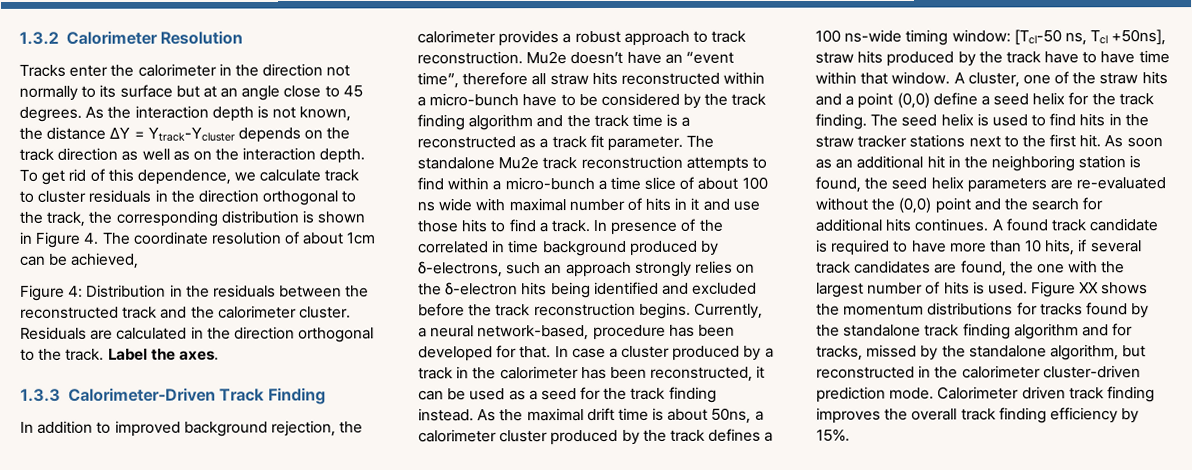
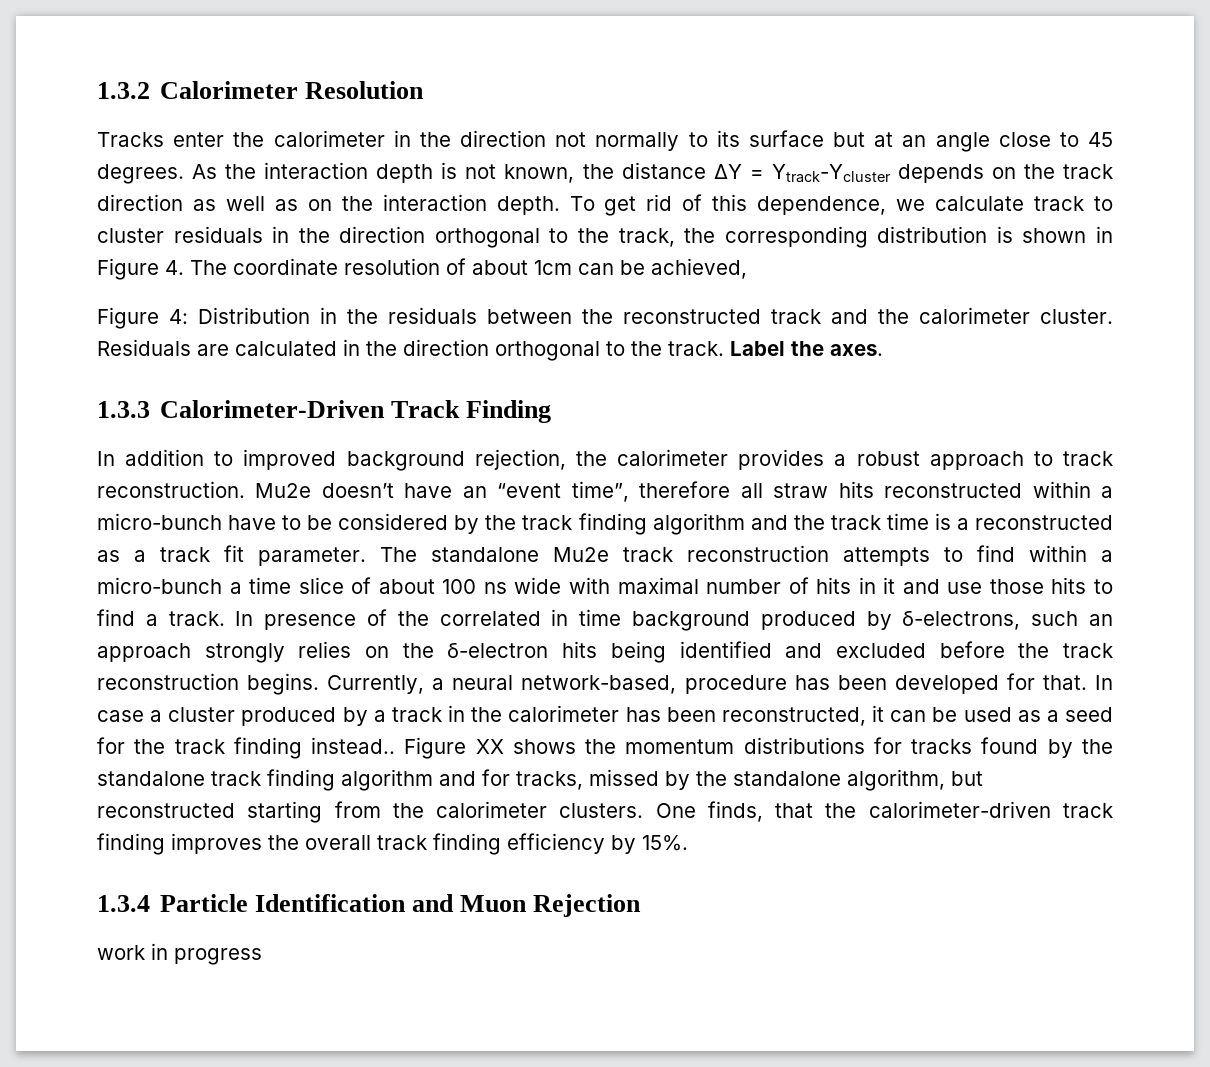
- In case a cluster produced by a track in the calorimeter has been reconstructed, it can be used as a seed for the track finding instead. As the maximal drift time is about 50ns, a calorimeter cluster produced by the track defines a 100 ns-wide timing window: [Tcl-50 ns, Tcl +50ns], straw hits produced by the track have to have time within that window. A cluster, one of the straw hits and a point (0,0) define a seed helix for the track finding. The seed helix is used to find hits in the straw tracker stations next to the first hit. As soon as an additional hit in the neighboring station is found, the seed helix parameters are re-evaluated without the (0,0) point and the search for additional hits continues. A found track candidate is required to have more than 10 hits, if several track candidates are found, the one with the largest number of hits is used.
+ In case a cluster produced by a track in the calorimeter has been reconstructed, it can be used as a seed for the track finding instead..
- Figure XX shows the momentum distributions for tracks found by the standalone track finding algorithm and for tracks, missed by the standalone algorithm, but reconstructed in the calorimeter cluster-driven prediction mode. Calorimeter driven track finding improves the overall track finding efficiency by 15%.
+ Figure XX shows the momentum distributions for tracks found by the standalone track finding algorithm and for tracks, missed by the standalone algorithm, but reconstructed starting from the calorimeter clusters. One finds, that the calorimeter-driven track finding improves the overall track finding efficiency by 15%.
+ 1.3.4 Particle Identification and Muon Rejection
+ work in progress

